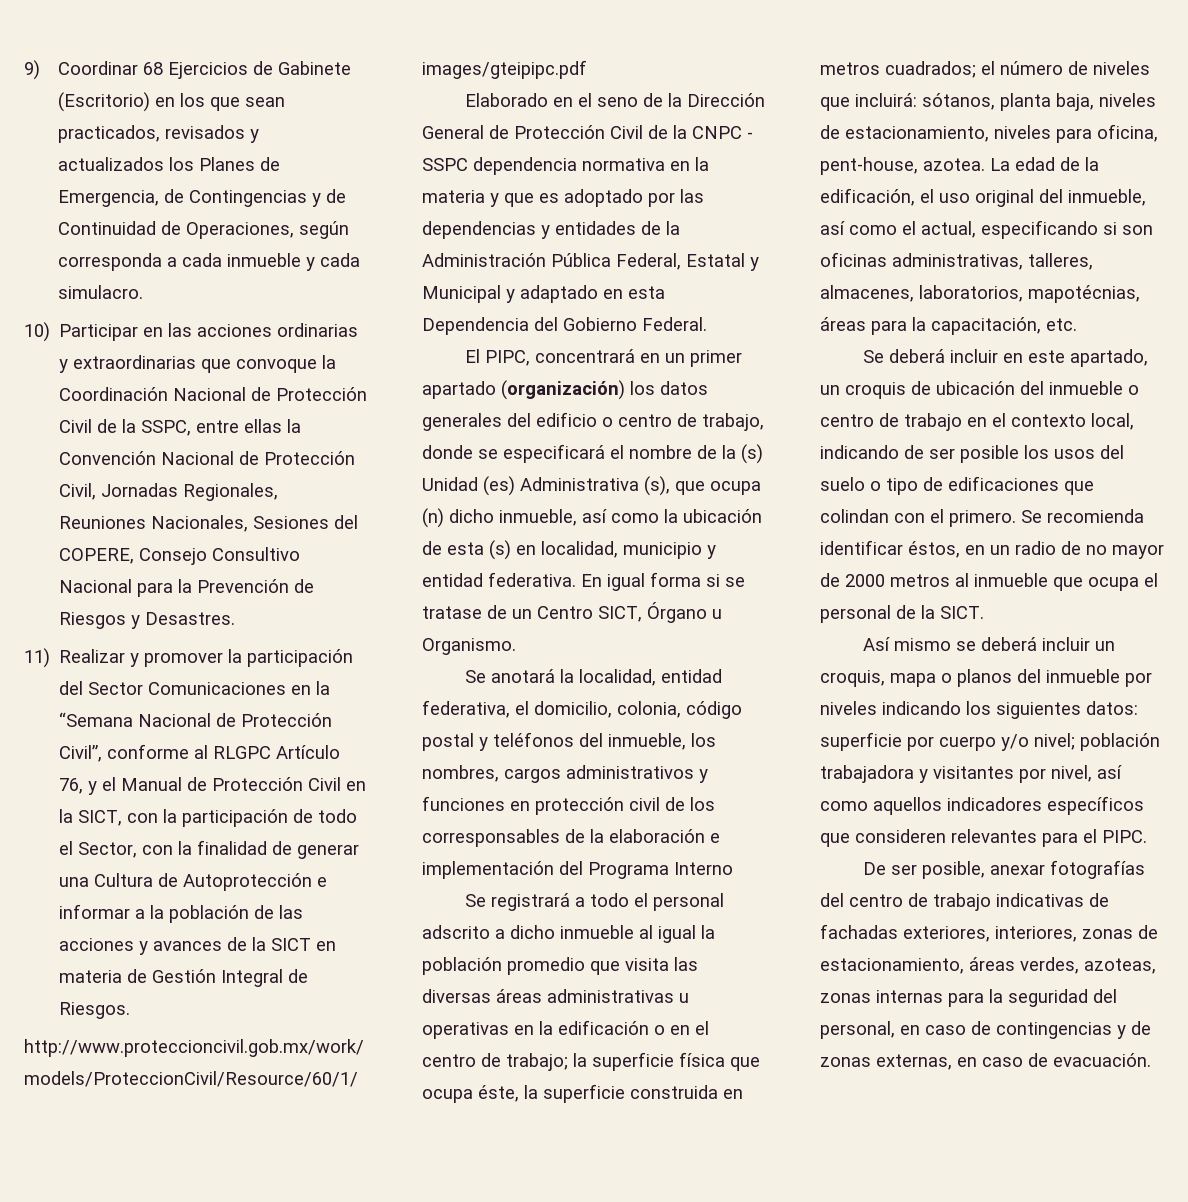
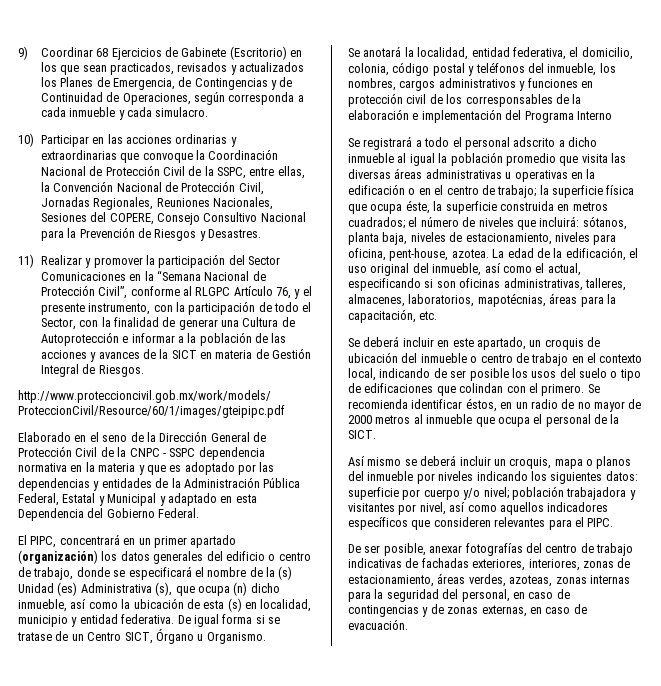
- 10) Participar en las acciones ordinarias y extraordinarias que convoque la Coordinación Nacional de Protección Civil de la SSPC, entre ellas la Convención Nacional de Protección Civil, Jornadas Regionales, Reuniones Nacionales, Sesiones del COPERE, Consejo Consultivo Nacional para la Prevención de Riesgos y Desastres.
+ 10) Participar en las acciones ordinarias y extraordinarias que convoque la Coordinación Nacional de Protección Civil de la SSPC, entre ellas, la Convención Nacional de Protección Civil, Jornadas Regionales, Reuniones Nacionales, Sesiones del COPERE, Consejo Consultivo Nacional para la Prevención de Riesgos y Desastres.
- 11) Realizar y promover la participación del Sector Comunicaciones en la “Semana Nacional de Protección Civil”, conforme al RLGPC Artículo 76, y el Manual de Protección Civil en la SICT, con la participación de todo el Sector, con la finalidad de generar una Cultura de Autoprotección e informar a la población de las acciones y avances de la SICT en materia de Gestión Integral de Riesgos.
+ 11) Realizar y promover la participación del Sector Comunicaciones en la “Semana Nacional de Protección Civil”, conforme al RLGPC Artículo 76, y el presente instrumento, con la participación de todo el Sector, con la finalidad de generar una Cultura de Autoprotección e informar a la población de las acciones y avances de la SICT en materia de Gestión Integral de Riesgos.
- En igual forma si se tratase de un Centro SICT, Órgano u Organismo.
+ De igual forma si se tratase de un Centro SICT, Órgano u Organismo.

